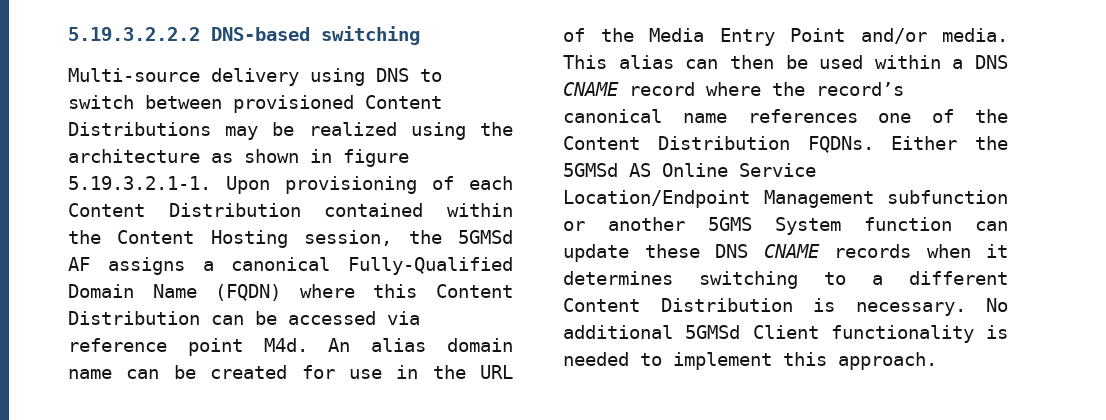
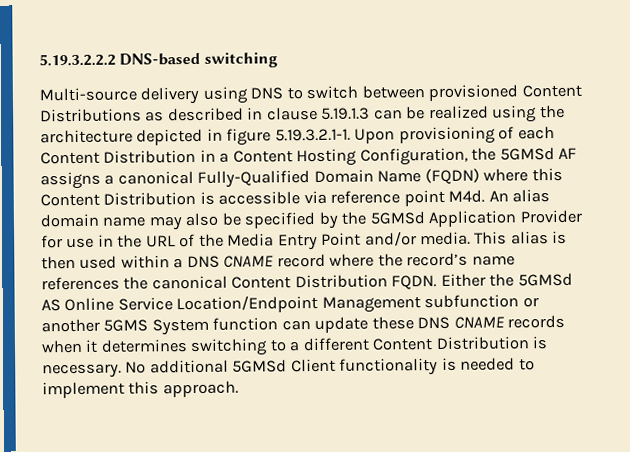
- Multi-source delivery using DNS to switch between provisioned Content Distributions may be realized using the architecture as shown in figure 5.19.3.2.1-1. Upon provisioning of each Content Distribution contained within the Content Hosting session, the 5GMSd AF assigns a canonical Fully-Qualified Domain Name (FQDN) where this Content Distribution can be accessed via reference point M4d. An alias domain name can be created for use in the URL of the Media Entry Point and/or media.
+ Multi-source delivery using DNS to switch between provisioned Content Distributions as described in clause 5.19.1.3 can be realized using the architecture depicted in figure 5.19.3.2.1-1. Upon provisioning of each Content Distribution in a Content Hosting Configuration, the 5GMSd AF assigns a canonical Fully-Qualified Domain Name (FQDN) where this Content Distribution is accessible via reference point M4d. An alias domain name may also be specified by the 5GMSd Application Provider for use in the URL of the Media Entry Point and/or media.
- This alias can then be used within a DNS CNAME record where the record’s canonical name references one of the Content Distribution FQDNs.
+ This alias is then used within a DNS CNAME record where the record’s name references the canonical Content Distribution FQDN.

